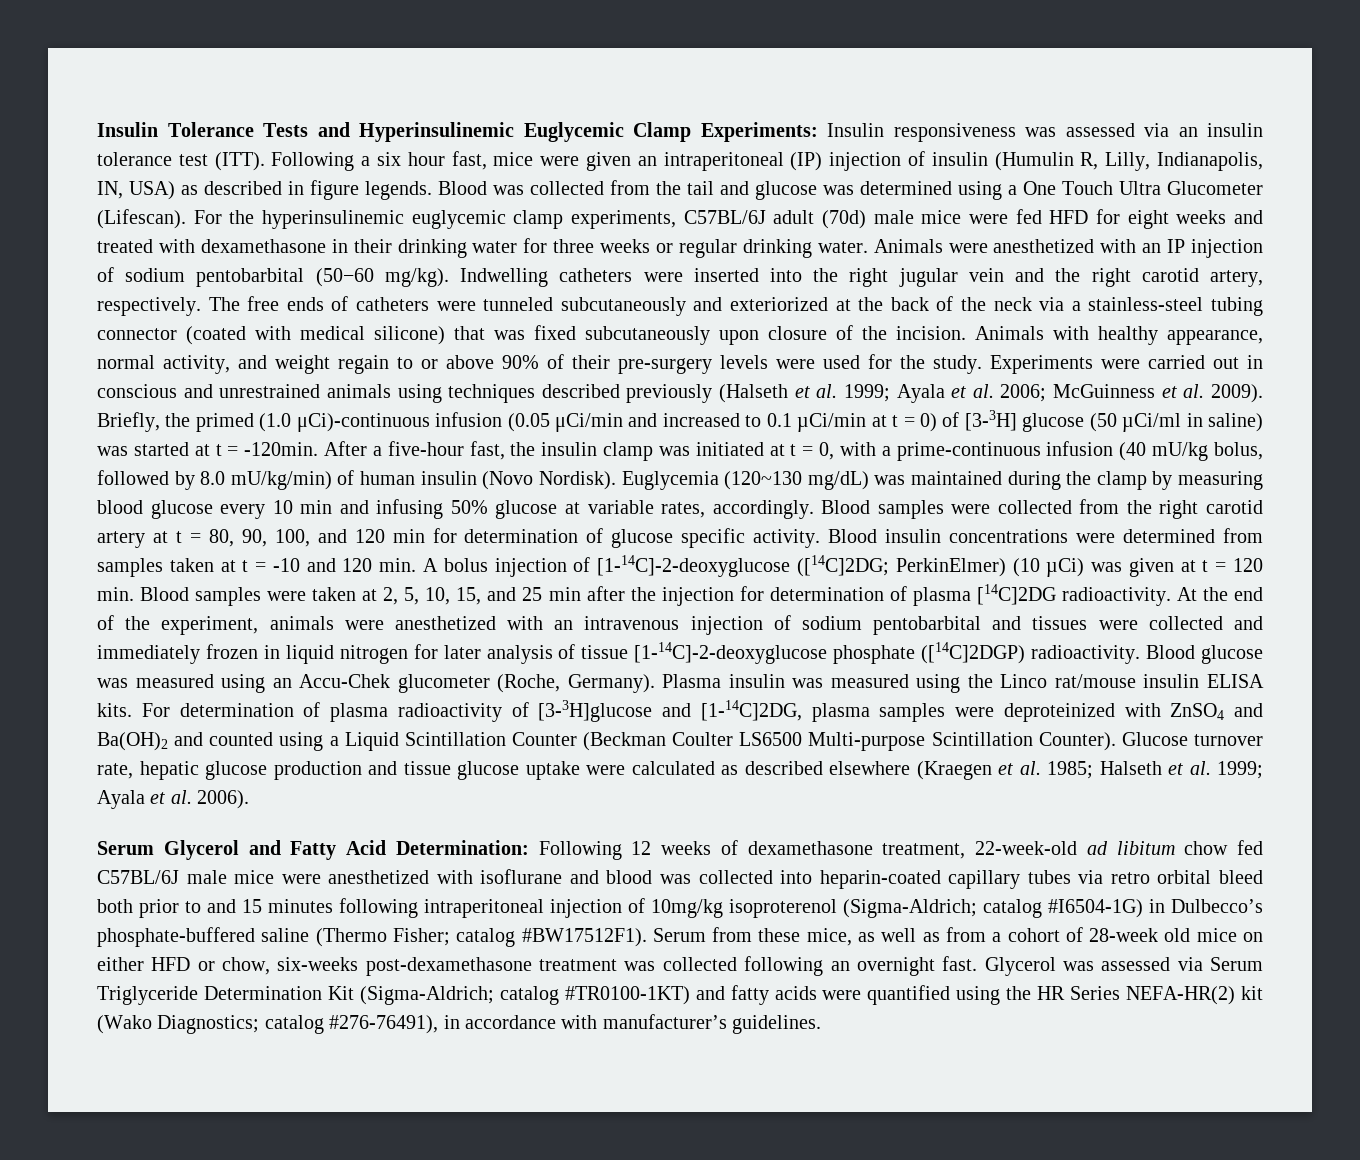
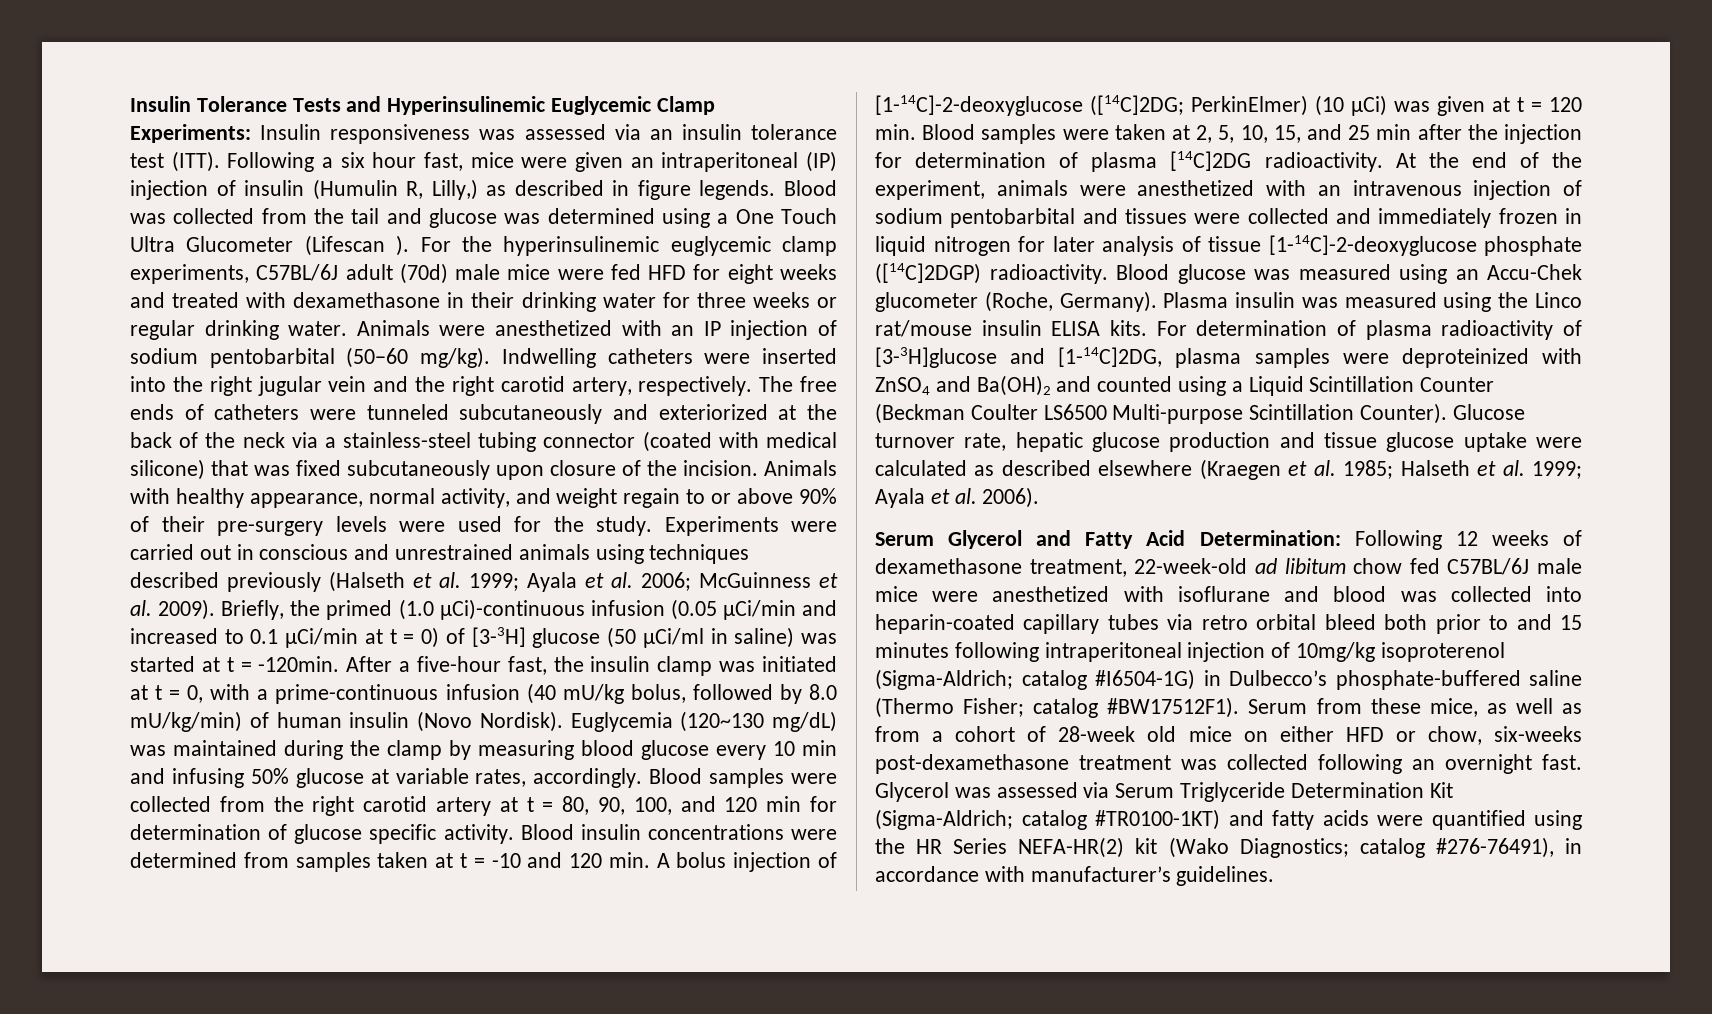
- Following a six hour fast, mice were given an intraperitoneal (IP) injection of insulin (Humulin R, Lilly, Indianapolis, IN, USA) as described in figure legends.
+ Following a six hour fast, mice were given an intraperitoneal (IP) injection of insulin (Humulin R, Lilly,) as described in figure legends.
- Blood was collected from the tail and glucose was determined using a One Touch Ultra Glucometer (Lifescan).
+ Blood was collected from the tail and glucose was determined using a One Touch Ultra Glucometer (Lifescan ).

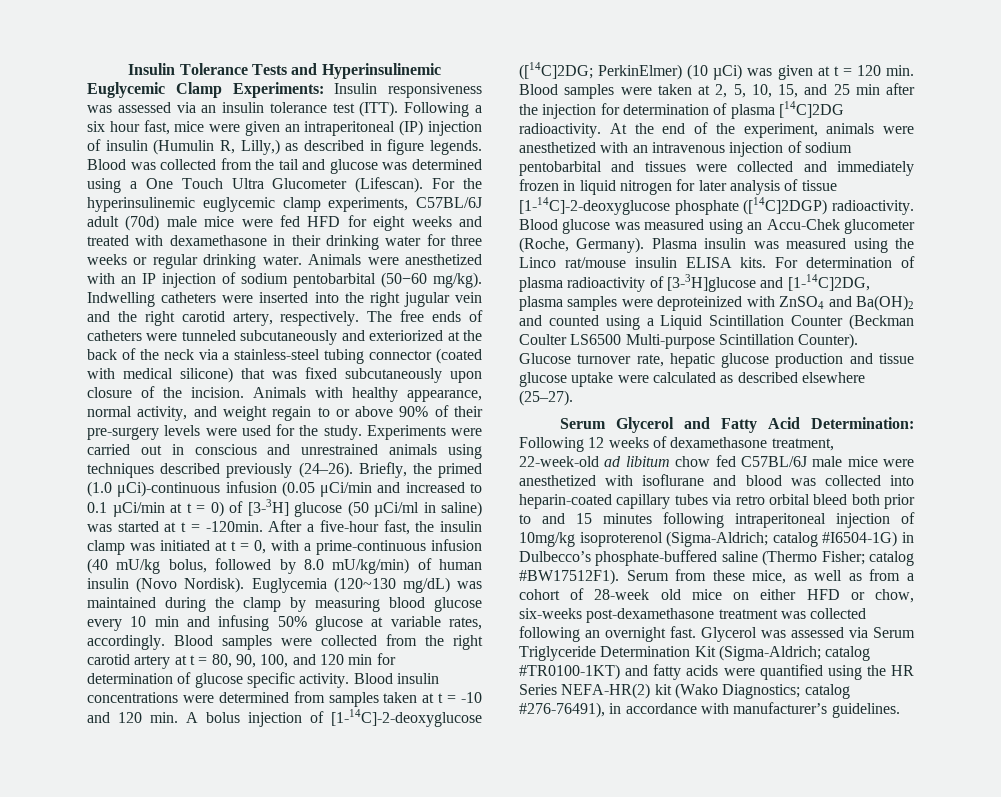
- Blood was collected from the tail and glucose was determined using a One Touch Ultra Glucometer (Lifescan ).
+ Blood was collected from the tail and glucose was determined using a One Touch Ultra Glucometer (Lifescan).
- Experiments were carried out in conscious and unrestrained animals using techniques described previously (Halseth et al. 1999; Ayala et al. 2006; McGuinness et al. 2009).
+ Experiments were carried out in conscious and unrestrained animals using techniques described previously (24–26).
- Glucose turnover rate, hepatic glucose production and tissue glucose uptake were calculated as described elsewhere (Kraegen et al. 1985; Halseth et al. 1999; Ayala et al. 2006).
+ Glucose turnover rate, hepatic glucose production and tissue glucose uptake were calculated as described elsewhere (25–27).

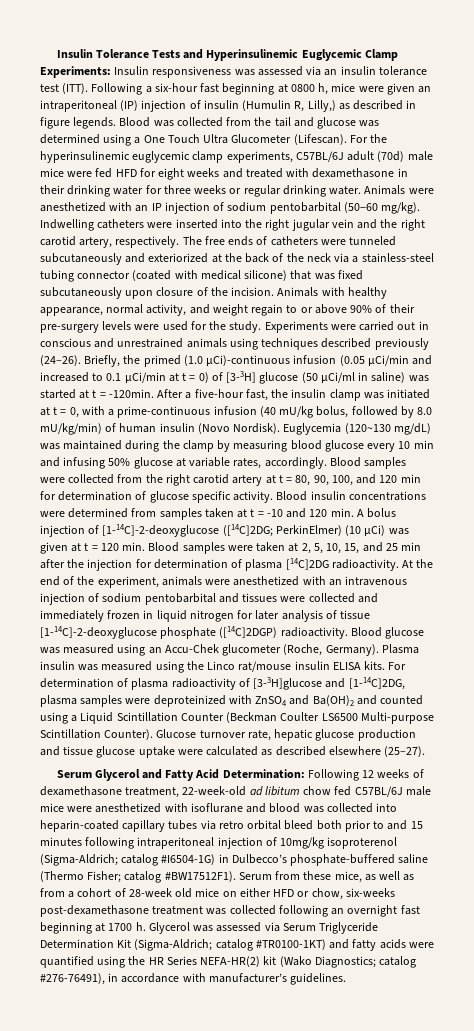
- Following a six hour fast, mice were given an intraperitoneal (IP) injection of insulin (Humulin R, Lilly,) as described in figure legends.
+ Following a six-hour fast beginning at 0800 h, mice were given an intraperitoneal (IP) injection of insulin (Humulin R, Lilly,) as described in figure legends.
- Serum from these mice, as well as from a cohort of 28-week old mice on either HFD or chow, six-weeks post-dexamethasone treatment was collected following an overnight fast.
+ Serum from these mice, as well as from a cohort of 28-week old mice on either HFD or chow, six-weeks post-dexamethasone treatment was collected following an overnight fast beginning at 1700 h.

